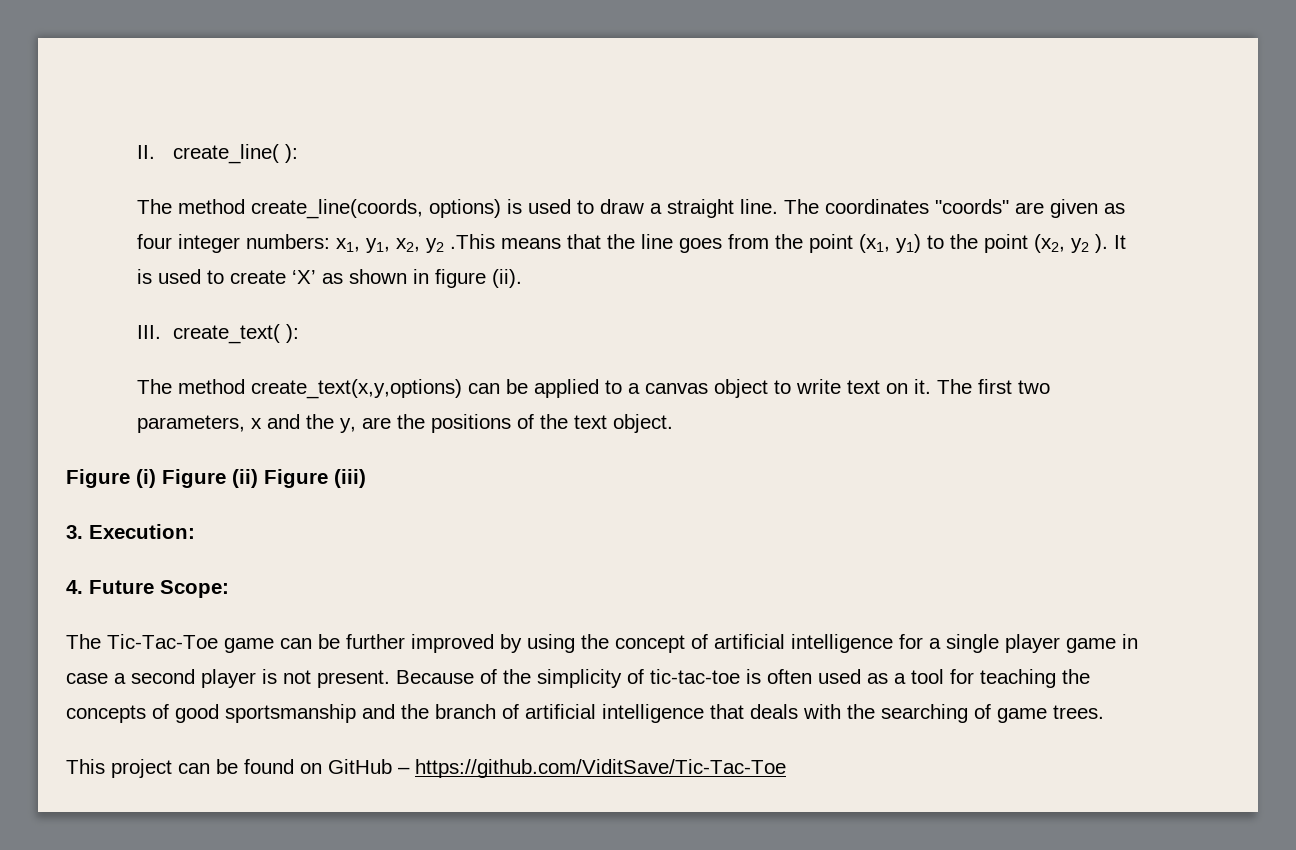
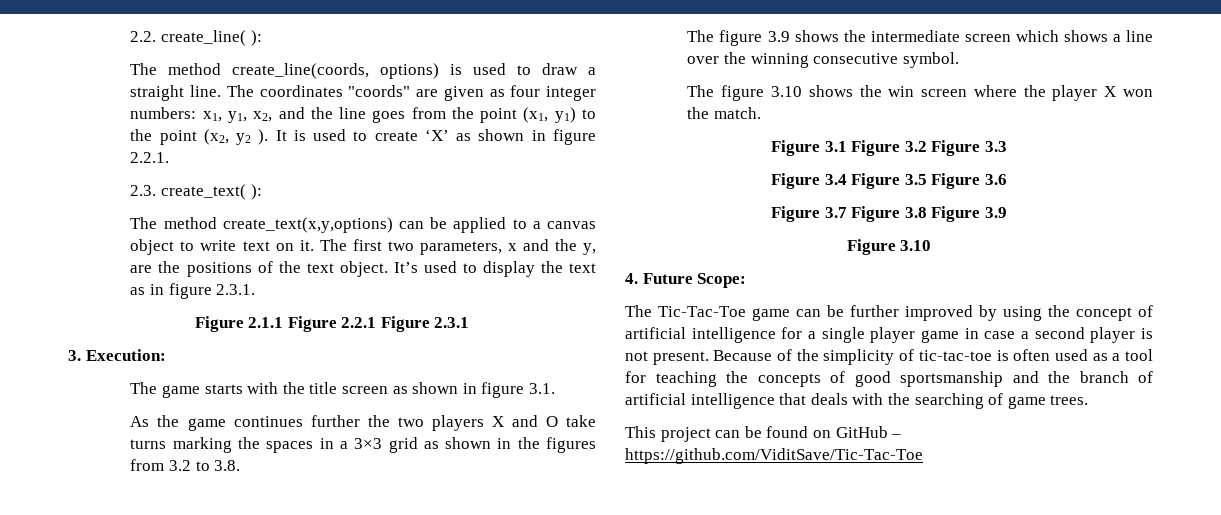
- II. create_line( ):
+ 2.2. create_line( ):
- The coordinates "coords" are given as four integer numbers: x1, y1, x2, y2 .This means that the line goes from the point (x1, y1) to the point (x2, y2 ).
+ The coordinates "coords" are given as four integer numbers: x1, y1, x2, and the line goes from the point (x1, y1) to the point (x2, y2 ).
- It is used to create ‘X’ as shown in figure (ii).
- III. create_text( ):
+ It is used to create ‘X’ as shown in figure 2.2.1.
+ 2.3. create_text( ):
- The first two parameters, x and the y, are the positions of the text object.
- Figure (i) Figure (ii) Figure (iii)
+ The first two parameters, x and the y, are the positions of the text object. It’s used to display the text as in figure 2.3.1.
+ Figure 2.1.1 Figure 2.2.1 Figure 2.3.1
  3. Execution:
+ The game starts with the title screen as shown in figure 3.1.
+ As the game continues further the two players X and O take turns marking the spaces in a 3×3 grid as shown in the figures from 3.2 to 3.8.
+ The figure 3.9 shows the intermediate screen which shows a line over the winning consecutive symbol.
+ The figure 3.10 shows the win screen where the player X won the match.
+ Figure 3.1 Figure 3.2 Figure 3.3
+ Figure 3.4 Figure 3.5 Figure 3.6
+ Figure 3.7 Figure 3.8 Figure 3.9
+ Figure 3.10

